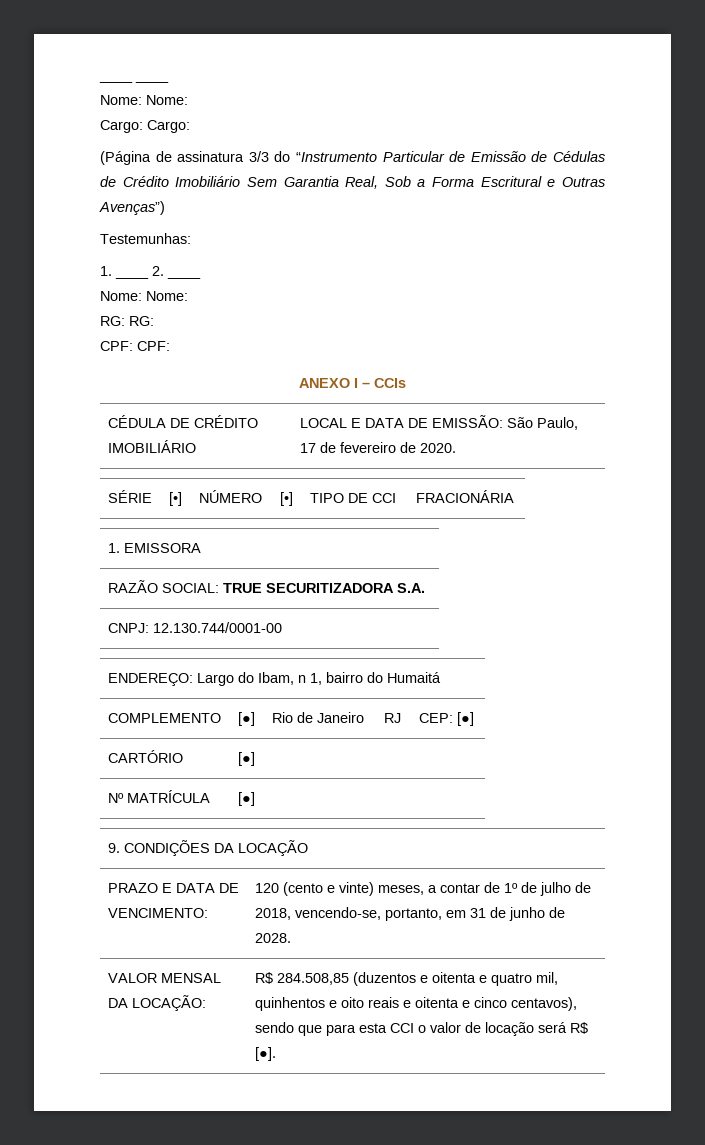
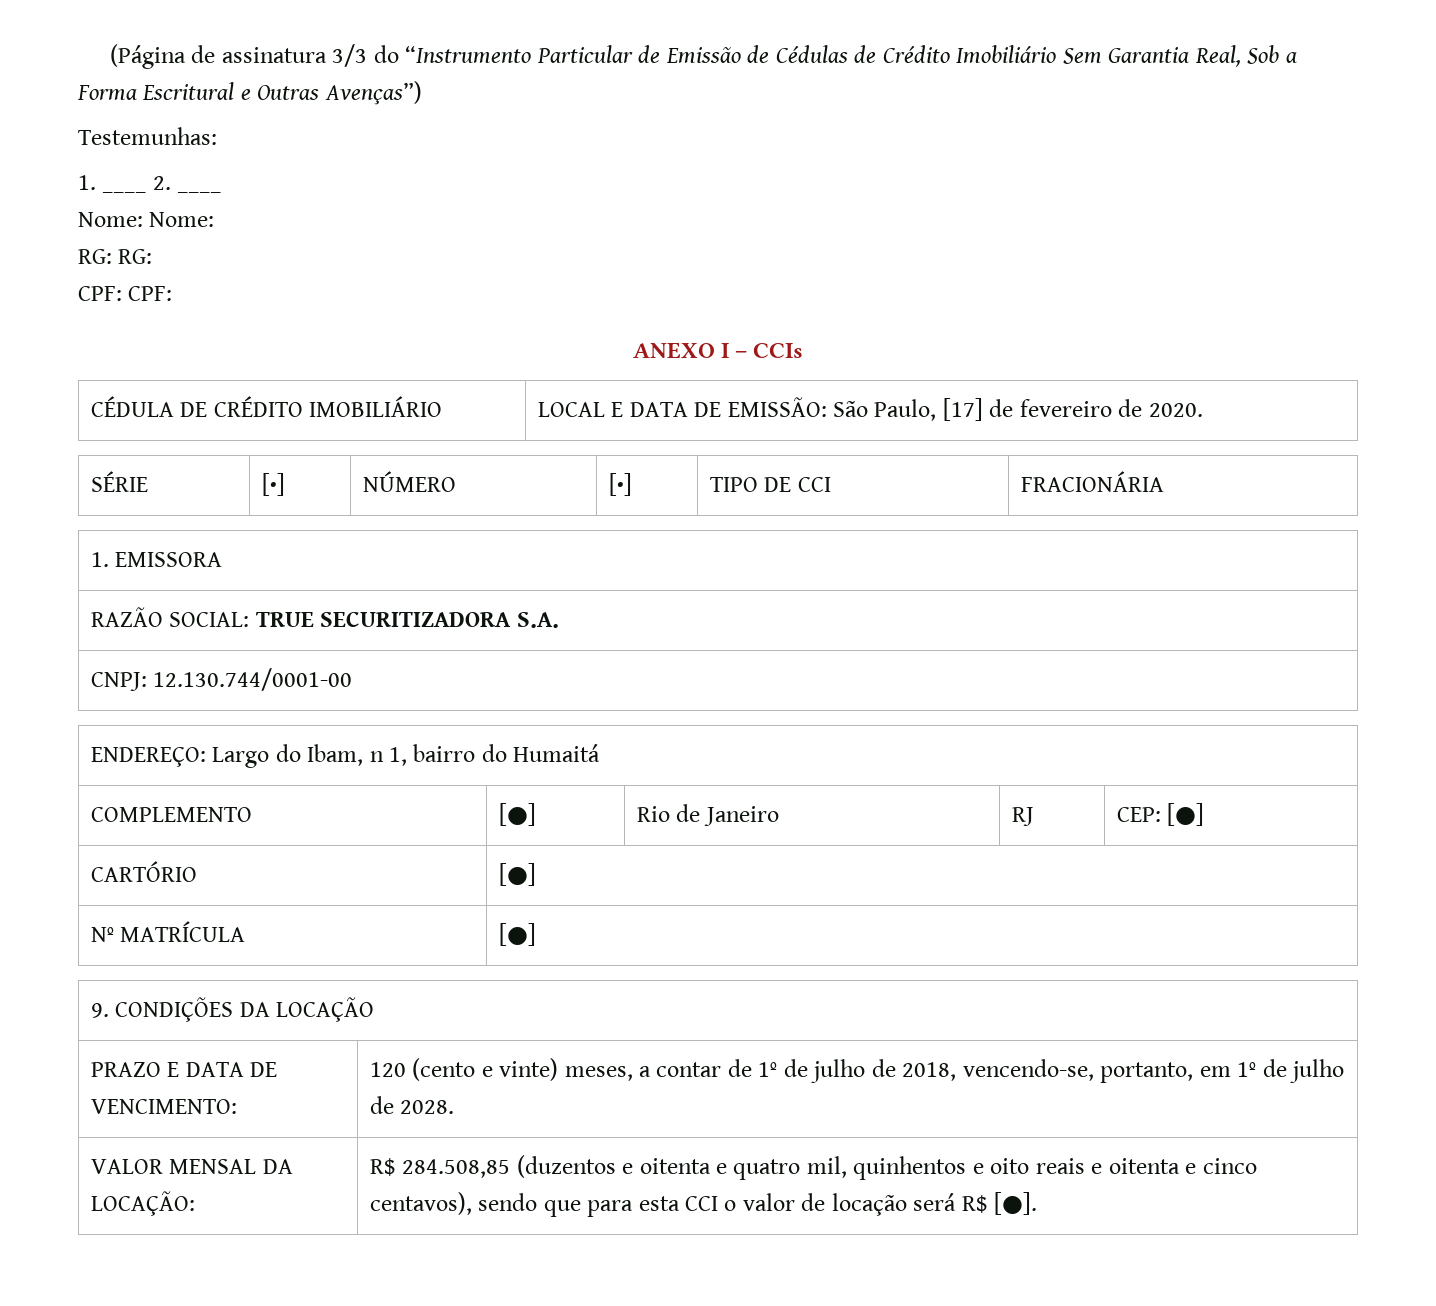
- ____ ____
- Nome: Nome:
- Cargo: Cargo:
- CÉDULA DE CRÉDITO IMOBILIÁRIO | LOCAL E DATA DE EMISSÃO: São Paulo, 17 de fevereiro de 2020.
+ CÉDULA DE CRÉDITO IMOBILIÁRIO | LOCAL E DATA DE EMISSÃO: São Paulo, [17] de fevereiro de 2020.
- PRAZO E DATA DE VENCIMENTO: | 120 (cento e vinte) meses, a contar de 1º de julho de 2018, vencendo-se, portanto, em 31 de junho de 2028.
+ PRAZO E DATA DE VENCIMENTO: | 120 (cento e vinte) meses, a contar de 1º de julho de 2018, vencendo-se, portanto, em 1º de julho de 2028.

